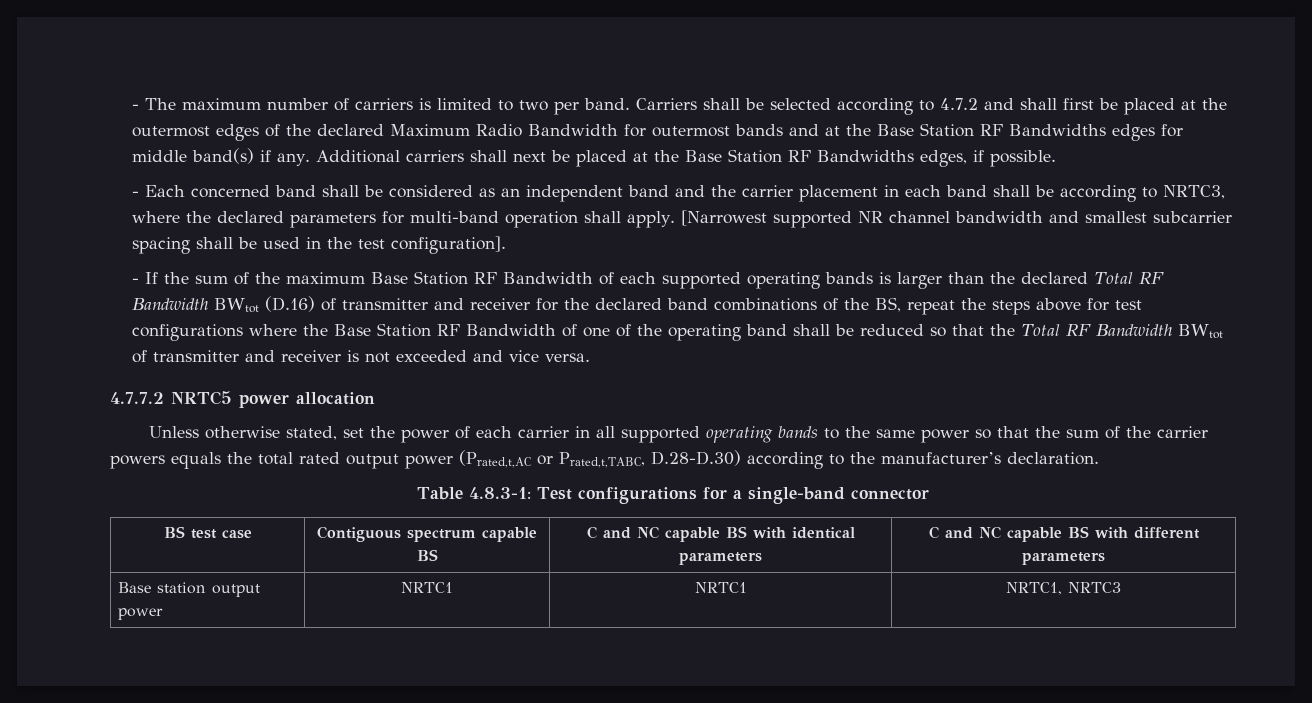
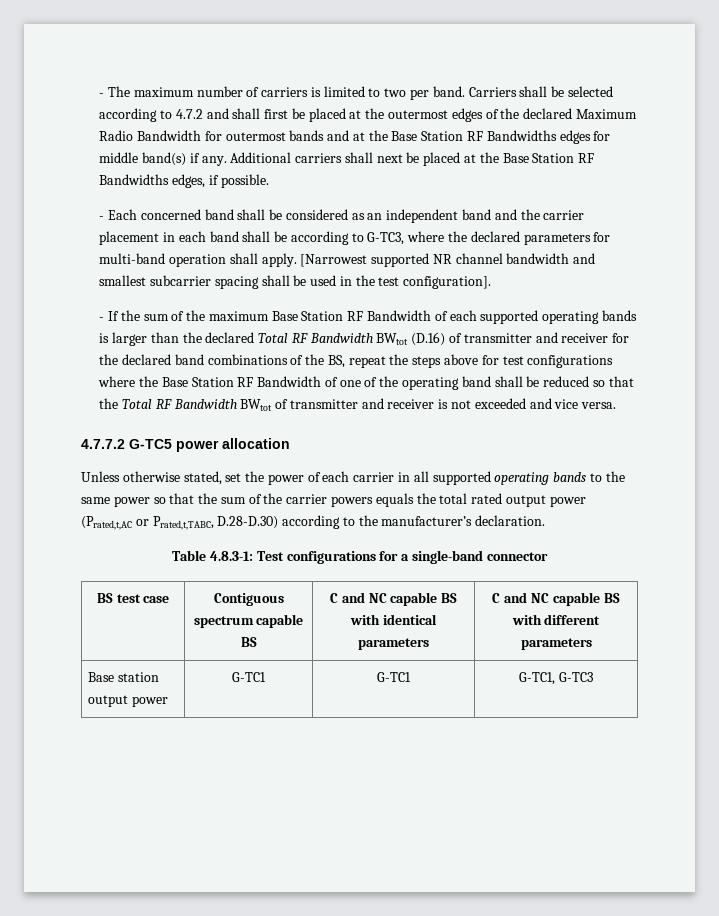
- - Each concerned band shall be considered as an independent band and the carrier placement in each band shall be according to NRTC3, where the declared parameters for multi-band operation shall apply.
+ - Each concerned band shall be considered as an independent band and the carrier placement in each band shall be according to G-TC3, where the declared parameters for multi-band operation shall apply.
- 4.7.7.2 NRTC5 power allocation
+ 4.7.7.2 G-TC5 power allocation
- Base station output power | NRTC1 | NRTC1 | NRTC1, NRTC3
+ Base station output power | G-TC1 | G-TC1 | G-TC1, G-TC3

